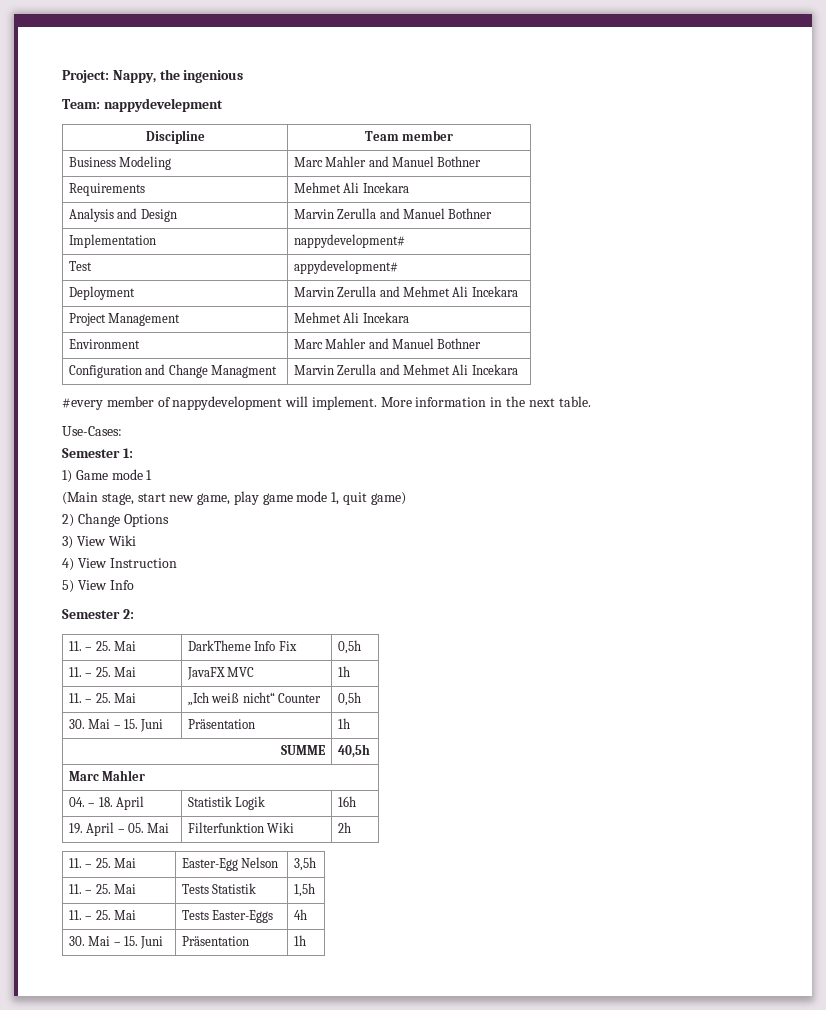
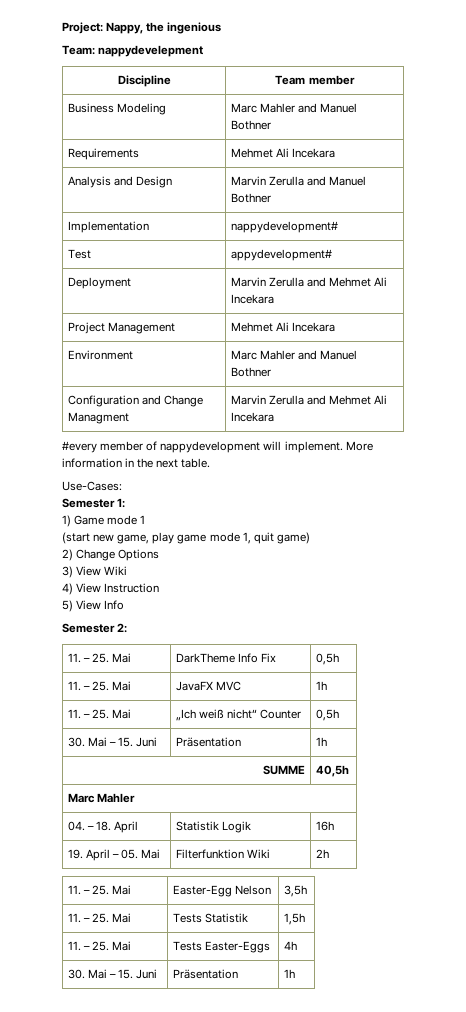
- (Main stage, start new game, play game mode 1, quit game)
+ (start new game, play game mode 1, quit game)

